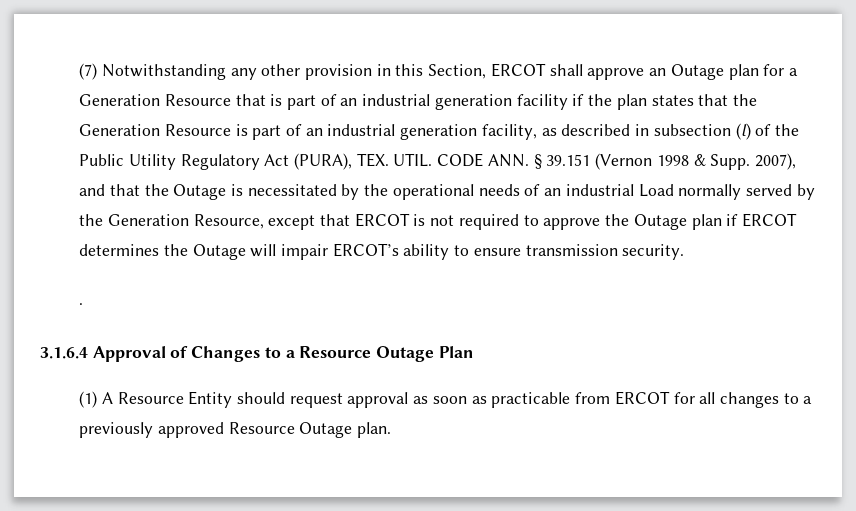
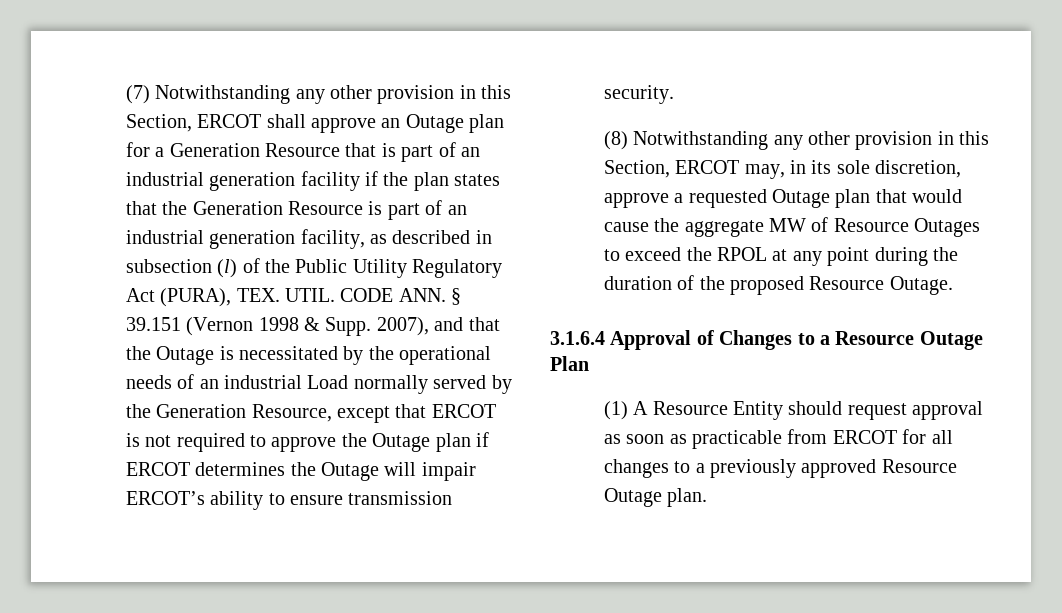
- .
+ (8) Notwithstanding any other provision in this Section, ERCOT may, in its sole discretion, approve a requested Outage plan that would cause the aggregate MW of Resource Outages to exceed the RPOL at any point during the duration of the proposed Resource Outage.

